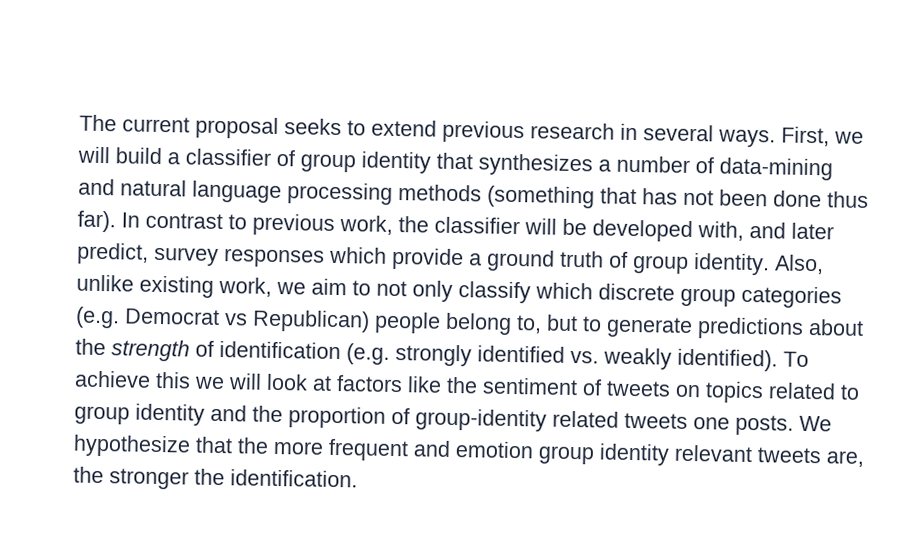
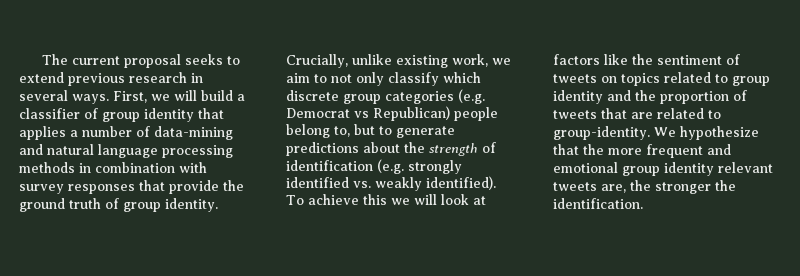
- First, we will build a classifier of group identity that synthesizes a number of data-mining and natural language processing methods (something that has not been done thus far). In contrast to previous work, the classifier will be developed with, and later predict, survey responses which provide a ground truth of group identity.
+ First, we will build a classifier of group identity that applies a number of data-mining and natural language processing methods in combination with survey responses that provide the ground truth of group identity.
- Also, unlike existing work, we aim to not only classify which discrete group categories (e.g. Democrat vs Republican) people belong to, but to generate predictions about the strength of identification (e.g. strongly identified vs. weakly identified).
+ Crucially, unlike existing work, we aim to not only classify which discrete group categories (e.g. Democrat vs Republican) people belong to, but to generate predictions about the strength of identification (e.g. strongly identified vs. weakly identified).
- To achieve this we will look at factors like the sentiment of tweets on topics related to group identity and the proportion of group-identity related tweets one posts.
+ To achieve this we will look at factors like the sentiment of tweets on topics related to group identity and the proportion of tweets that are related to group-identity.
- We hypothesize that the more frequent and emotion group identity relevant tweets are, the stronger the identification.
+ We hypothesize that the more frequent and emotional group identity relevant tweets are, the stronger the identification.

